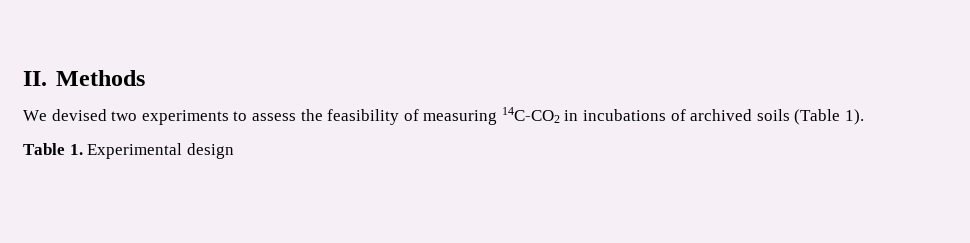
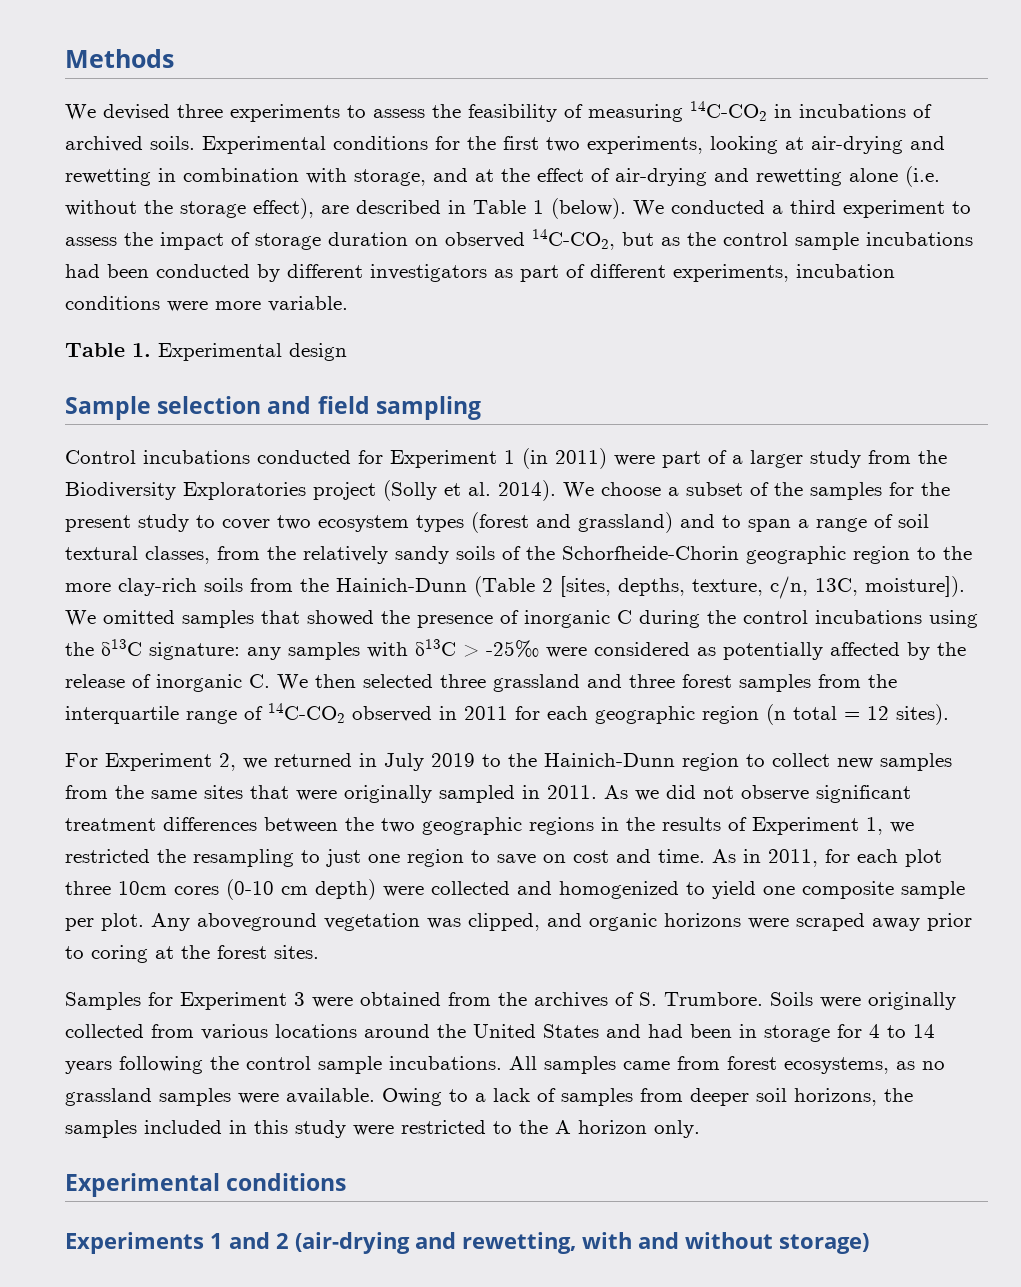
- II. Methods
+ Methods
- We devised two experiments to assess the feasibility of measuring 14C-CO2 in incubations of archived soils (Table 1).
+ We devised three experiments to assess the feasibility of measuring 14C-CO2 in incubations of archived soils. Experimental conditions for the first two experiments, looking at air-drying and rewetting in combination with storage, and at the effect of air-drying and rewetting alone (i.e. without the storage effect), are described in Table 1 (below). We conducted a third experiment to assess the impact of storage duration on observed 14C-CO2, but as the control sample incubations had been conducted by different investigators as part of different experiments, incubation conditions were more variable.
  Table 1. Experimental design
+ Sample selection and field sampling
+ Control incubations conducted for Experiment 1 (in 2011) were part of a larger study from the Biodiversity Exploratories project (Solly et al. 2014). We choose a subset of the samples for the present study to cover two ecosystem types (forest and grassland) and to span a range of soil textural classes, from the relatively sandy soils of the Schorfheide-Chorin geographic region to the more clay-rich soils from the Hainich-Dunn (Table 2 [sites, depths, texture, c/n, 13C, moisture]). We omitted samples that showed the presence of inorganic C during the control incubations using the δ13C signature: any samples with δ13C > -25‰ were considered as potentially affected by the release of inorganic C. We then selected three grassland and three forest samples from the interquartile range of 14C-CO2 observed in 2011 for each geographic region (n total = 12 sites).
+ For Experiment 2, we returned in July 2019 to the Hainich-Dunn region to collect new samples from the same sites that were originally sampled in 2011. As we did not observe significant treatment differences between the two geographic regions in the results of Experiment 1, we restricted the resampling to just one region to save on cost and time. As in 2011, for each plot three 10cm cores (0-10 cm depth) were collected and homogenized to yield one composite sample per plot. Any aboveground vegetation was clipped, and organic horizons were scraped away prior to coring at the forest sites.
+ Samples for Experiment 3 were obtained from the archives of S. Trumbore. Soils were originally collected from various locations around the United States and had been in storage for 4 to 14 years following the control sample incubations. All samples came from forest ecosystems, as no grassland samples were available. Owing to a lack of samples from deeper soil horizons, the samples included in this study were restricted to the A horizon only.
+ Experimental conditions
+ Experiments 1 and 2 (air-drying and rewetting, with and without storage)

